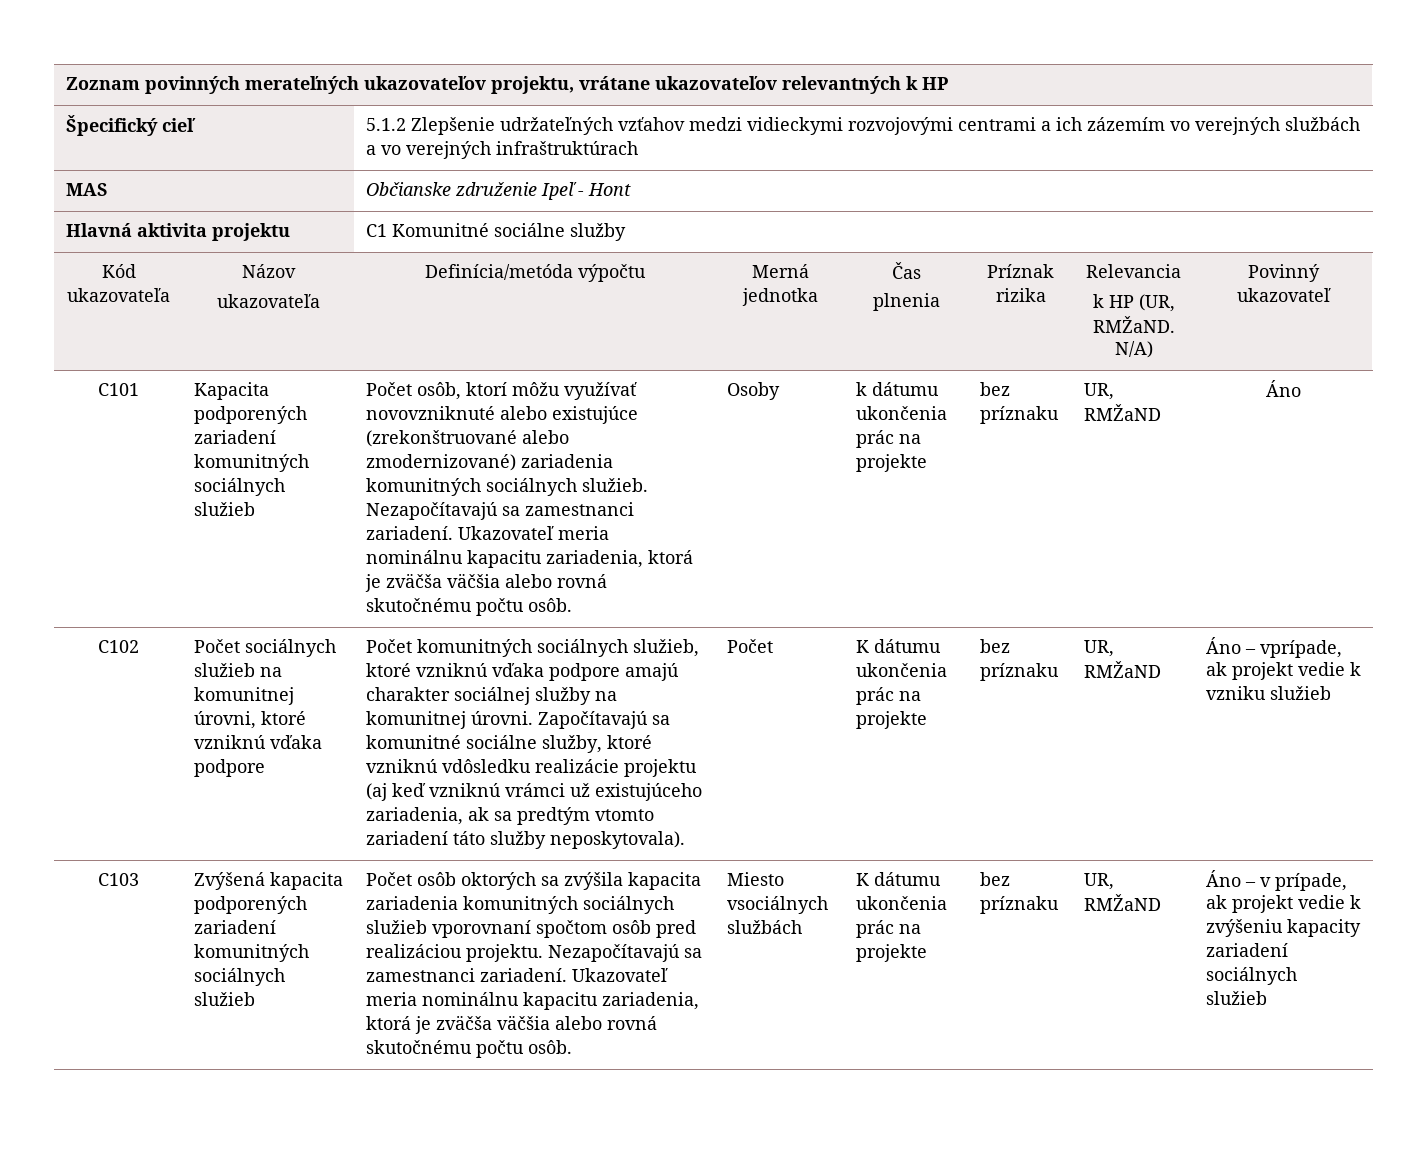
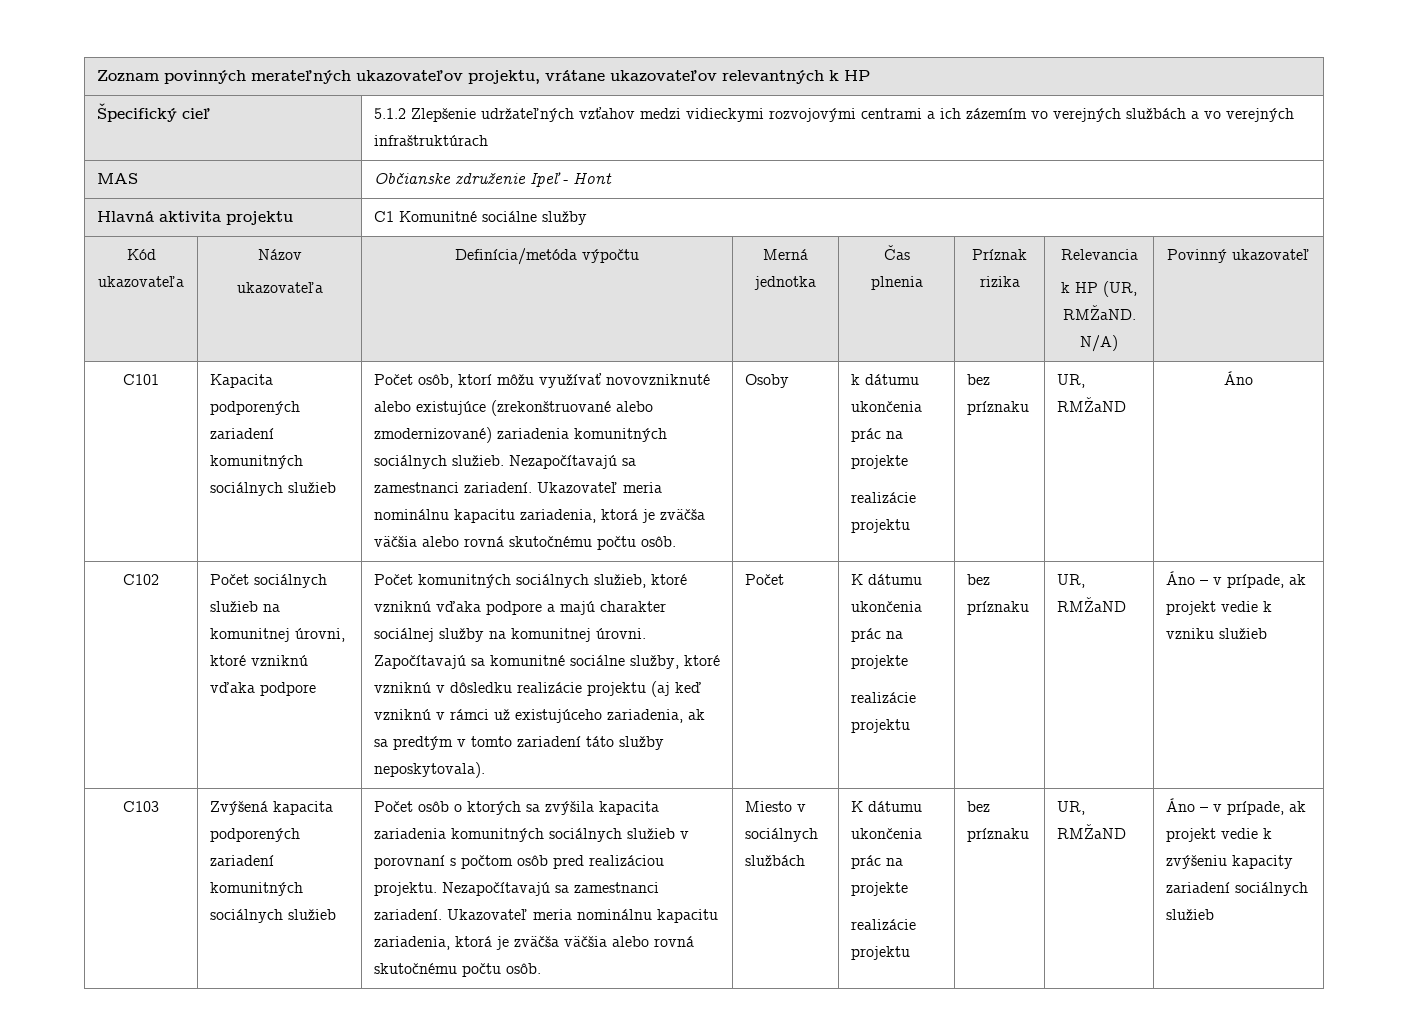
  k dátumu ukončenia prác na projekte
+ realizácie projektu
- Počet komunitných sociálnych služieb, ktoré vzniknú vďaka podpore amajú charakter sociálnej služby na komunitnej úrovni.
+ Počet komunitných sociálnych služieb, ktoré vzniknú vďaka podpore a majú charakter sociálnej služby na komunitnej úrovni.
- Započítavajú sa komunitné sociálne služby, ktoré vzniknú vdôsledku realizácie projektu (aj keď vzniknú vrámci už existujúceho zariadenia, ak sa predtým vtomto zariadení táto služby neposkytovala).
+ Započítavajú sa komunitné sociálne služby, ktoré vzniknú v dôsledku realizácie projektu (aj keď vzniknú v rámci už existujúceho zariadenia, ak sa predtým v tomto zariadení táto služby neposkytovala).
- bez príznaku | UR, RMŽaND | Áno – vprípade, ak projekt vedie k vzniku služieb
+ realizácie projektu | bez príznaku | UR, RMŽaND | Áno – v prípade, ak projekt vedie k vzniku služieb
- Počet osôb oktorých sa zvýšila kapacita zariadenia komunitných sociálnych služieb vporovnaní spočtom osôb pred realizáciou projektu.
+ Počet osôb o ktorých sa zvýšila kapacita zariadenia komunitných sociálnych služieb v porovnaní s počtom osôb pred realizáciou projektu.
- Miesto vsociálnych službách | K dátumu ukončenia prác na projekte
+ Miesto v sociálnych službách | K dátumu ukončenia prác na projekte
+ realizácie projektu

